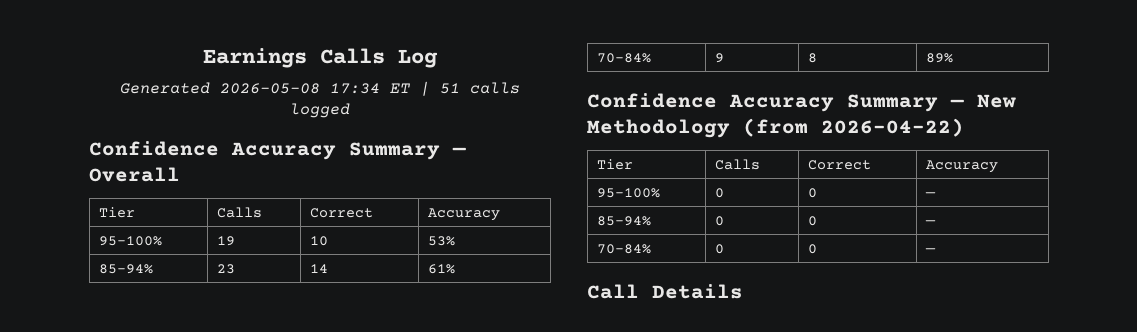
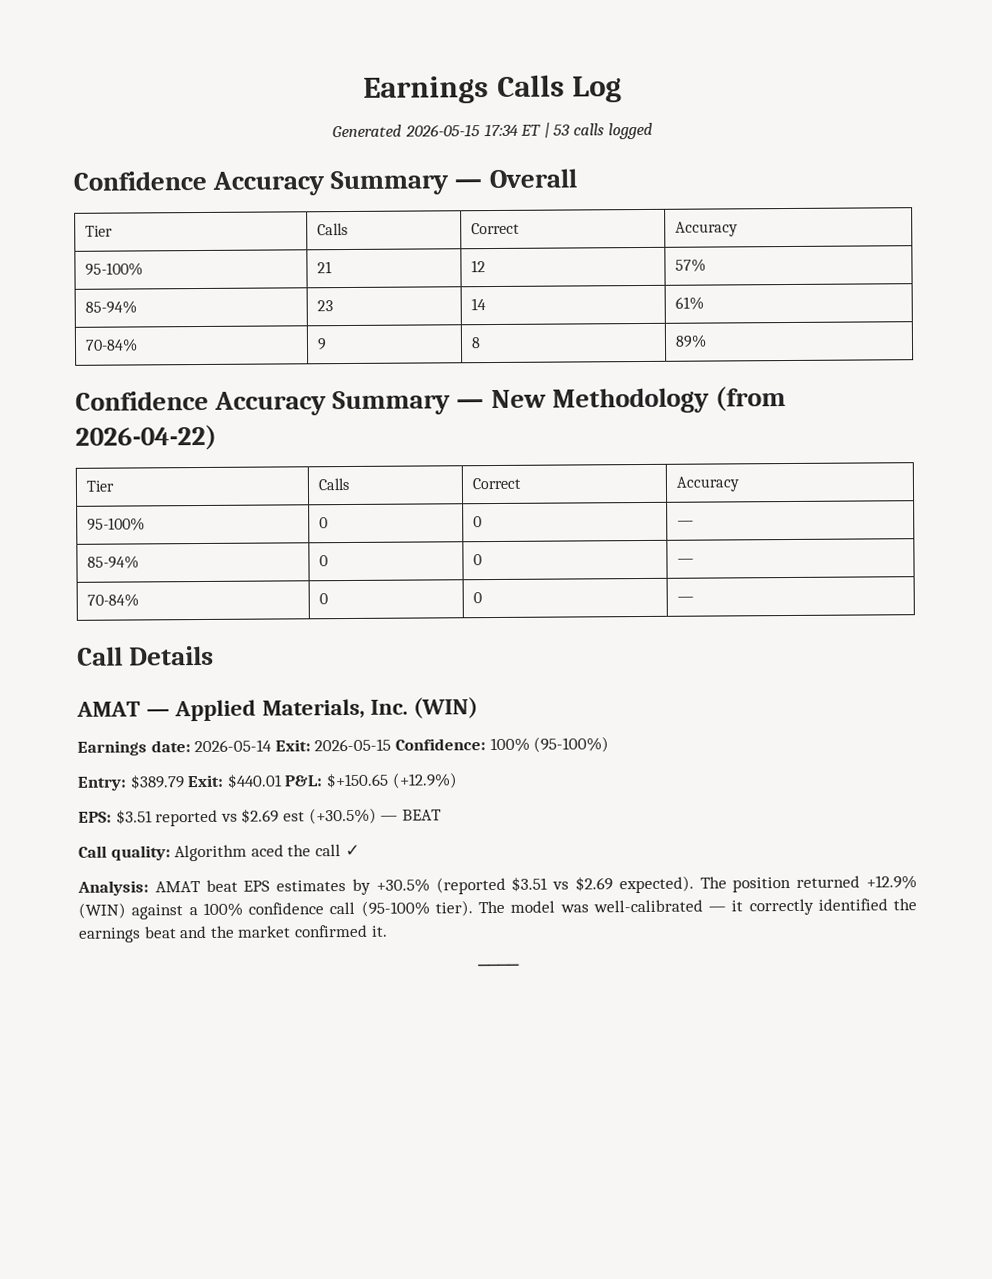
- Generated 2026-05-08 17:34 ET | 51 calls logged
+ Generated 2026-05-15 17:34 ET | 53 calls logged
- 95-100% | 19 | 10 | 53%
+ 95-100% | 21 | 12 | 57%
+ AMAT — Applied Materials, Inc. (WIN)
+ Earnings date: 2026-05-14 Exit: 2026-05-15 Confidence: 100% (95-100%)
+ Entry: $389.79 Exit: $440.01 P&L: $+150.65 (+12.9%)
+ EPS: $3.51 reported vs $2.69 est (+30.5%) — BEAT
+ Call quality: Algorithm aced the call ✓
+ Analysis: AMAT beat EPS estimates by +30.5% (reported $3.51 vs $2.69 expected). The position returned +12.9% (WIN) against a 100% confidence call (95-100% tier). The model was well-calibrated — it correctly identified the earnings beat and the market confirmed it.
+ ────

